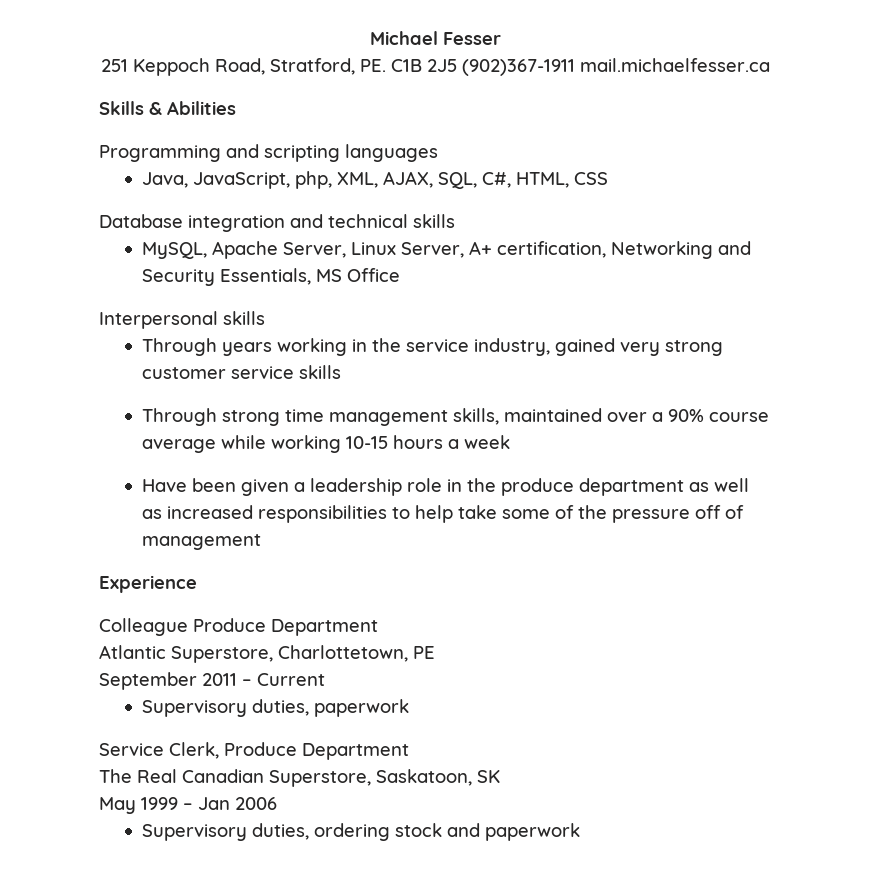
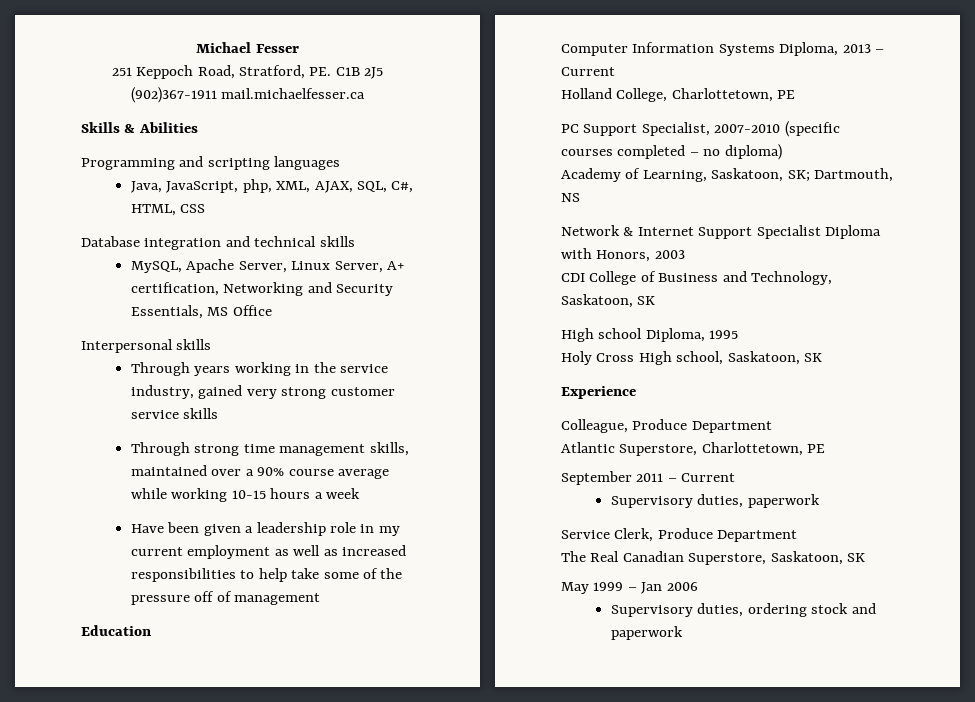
- Have been given a leadership role in the produce department as well as increased responsibilities to help take some of the pressure off of management
+ Have been given a leadership role in my current employment as well as increased responsibilities to help take some of the pressure off of management
+ Education
+ Computer Information Systems Diploma, 2013 – Current
+ Holland College, Charlottetown, PE
+ PC Support Specialist, 2007-2010 (specific courses completed – no diploma)
+ Academy of Learning, Saskatoon, SK; Dartmouth, NS
+ Network & Internet Support Specialist Diploma with Honors, 2003
+ CDI College of Business and Technology, Saskatoon, SK
+ High school Diploma, 1995
+ Holy Cross High school, Saskatoon, SK
- Colleague Produce Department
+ Colleague, Produce Department

